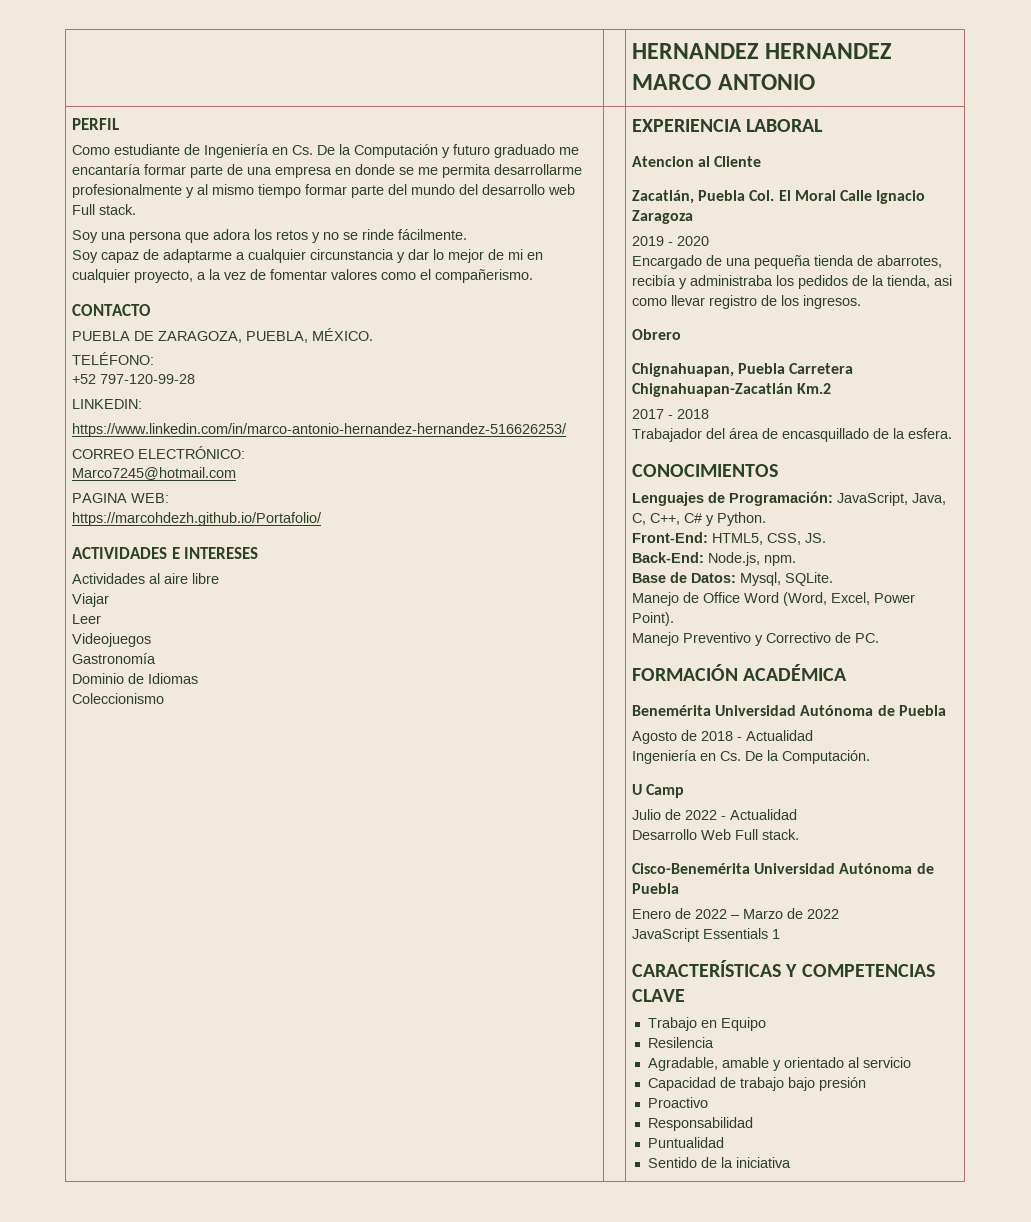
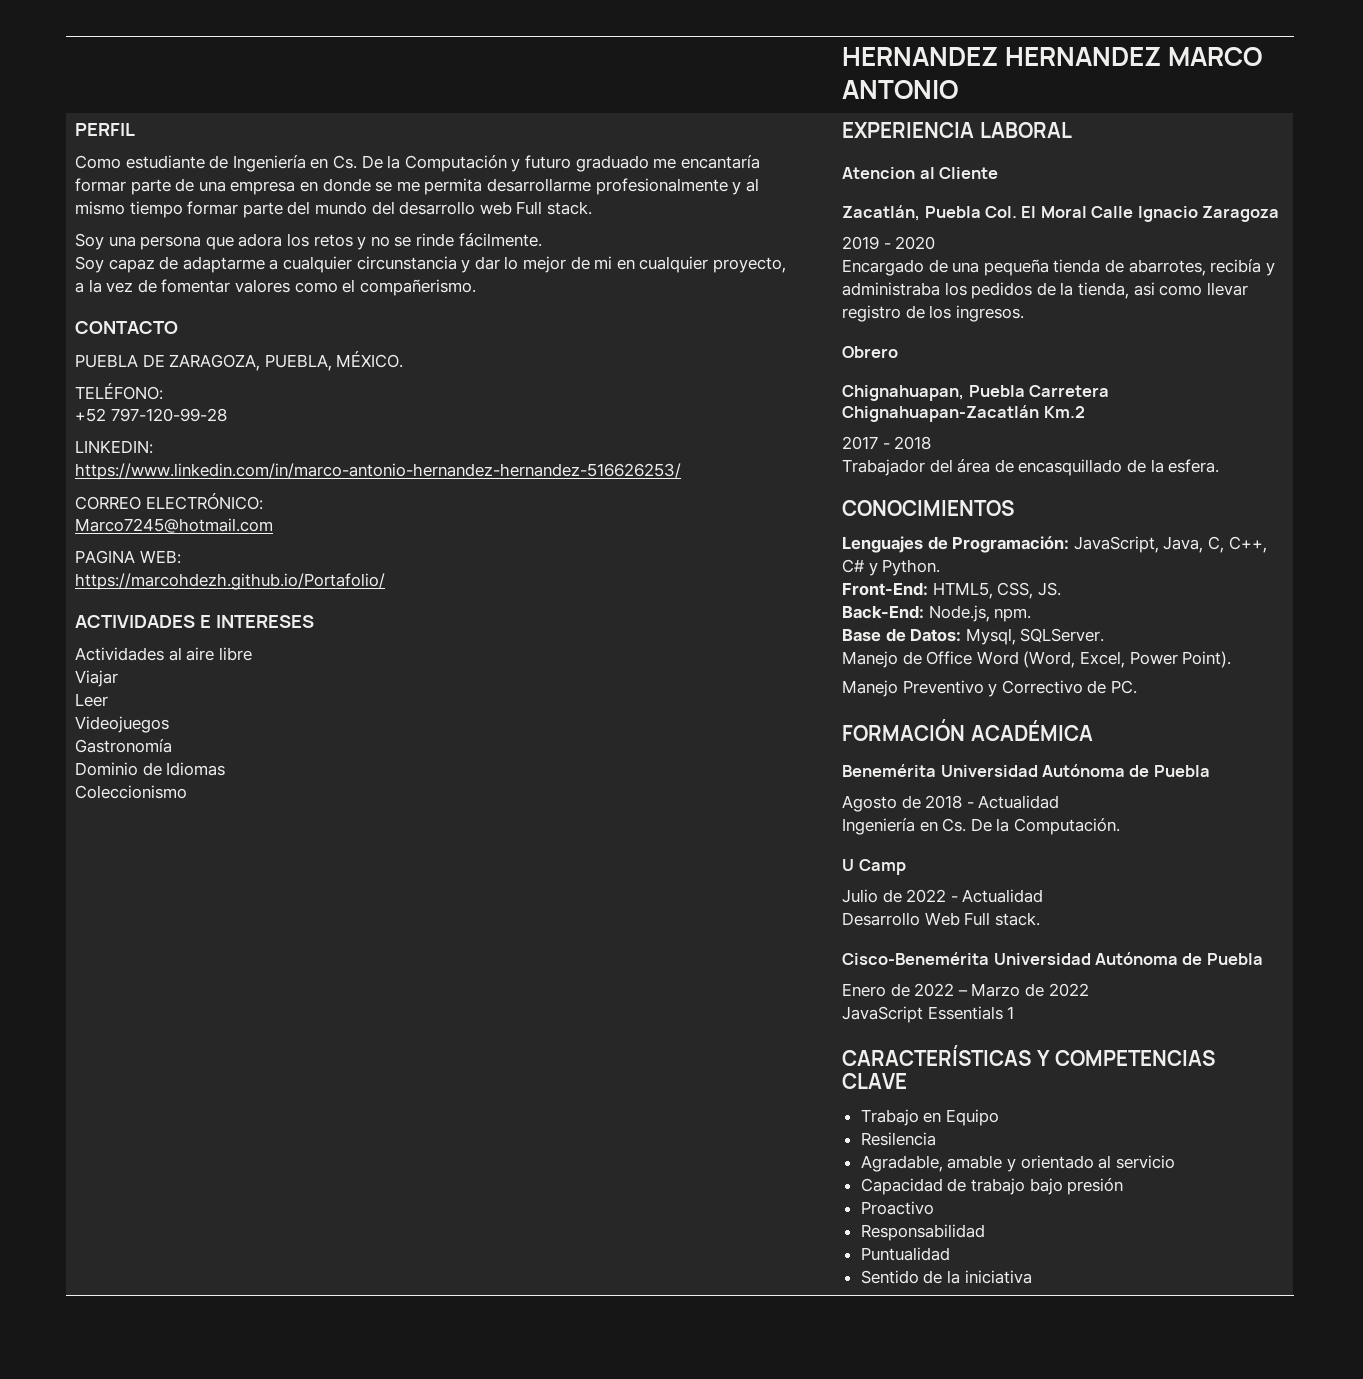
- Base de Datos: Mysql, SQLite.
+ Base de Datos: Mysql, SQLServer.

